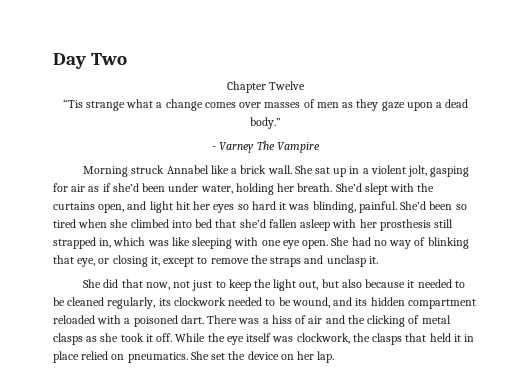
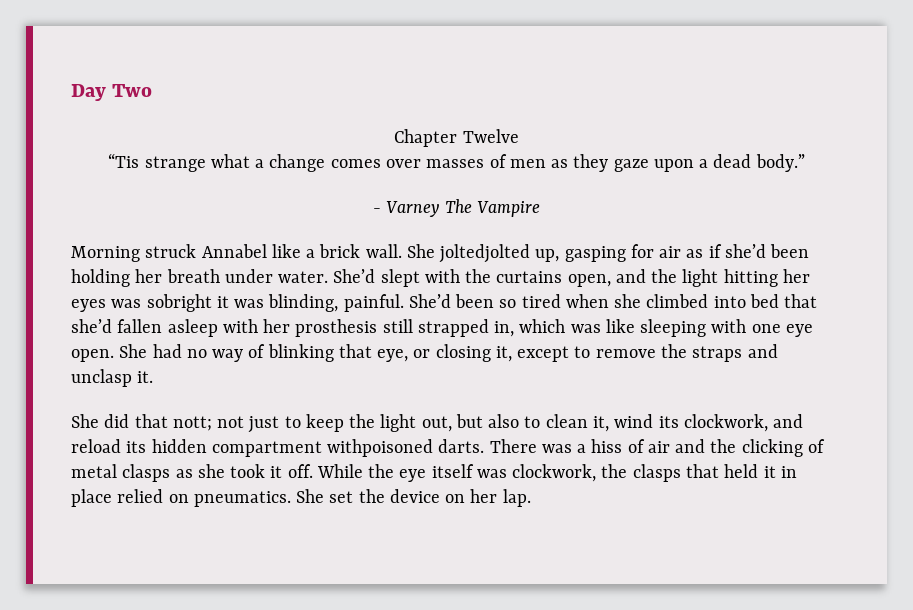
- She sat up in a violent jolt, gasping for air as if she’d been under water, holding her breath.
+ She joltedjolted up, gasping for air as if she’d been holding her breath under water.
- She’d slept with the curtains open, and light hit her eyes so hard it was blinding, painful.
+ She’d slept with the curtains open, and the light hitting her eyes was sobright it was blinding, painful.
- She did that now, not just to keep the light out, but also because it needed to be cleaned regularly, its clockwork needed to be wound, and its hidden compartment reloaded with a poisoned dart.
+ She did that nott; not just to keep the light out, but also to clean it, wind its clockwork, and reload its hidden compartment withpoisoned darts.

